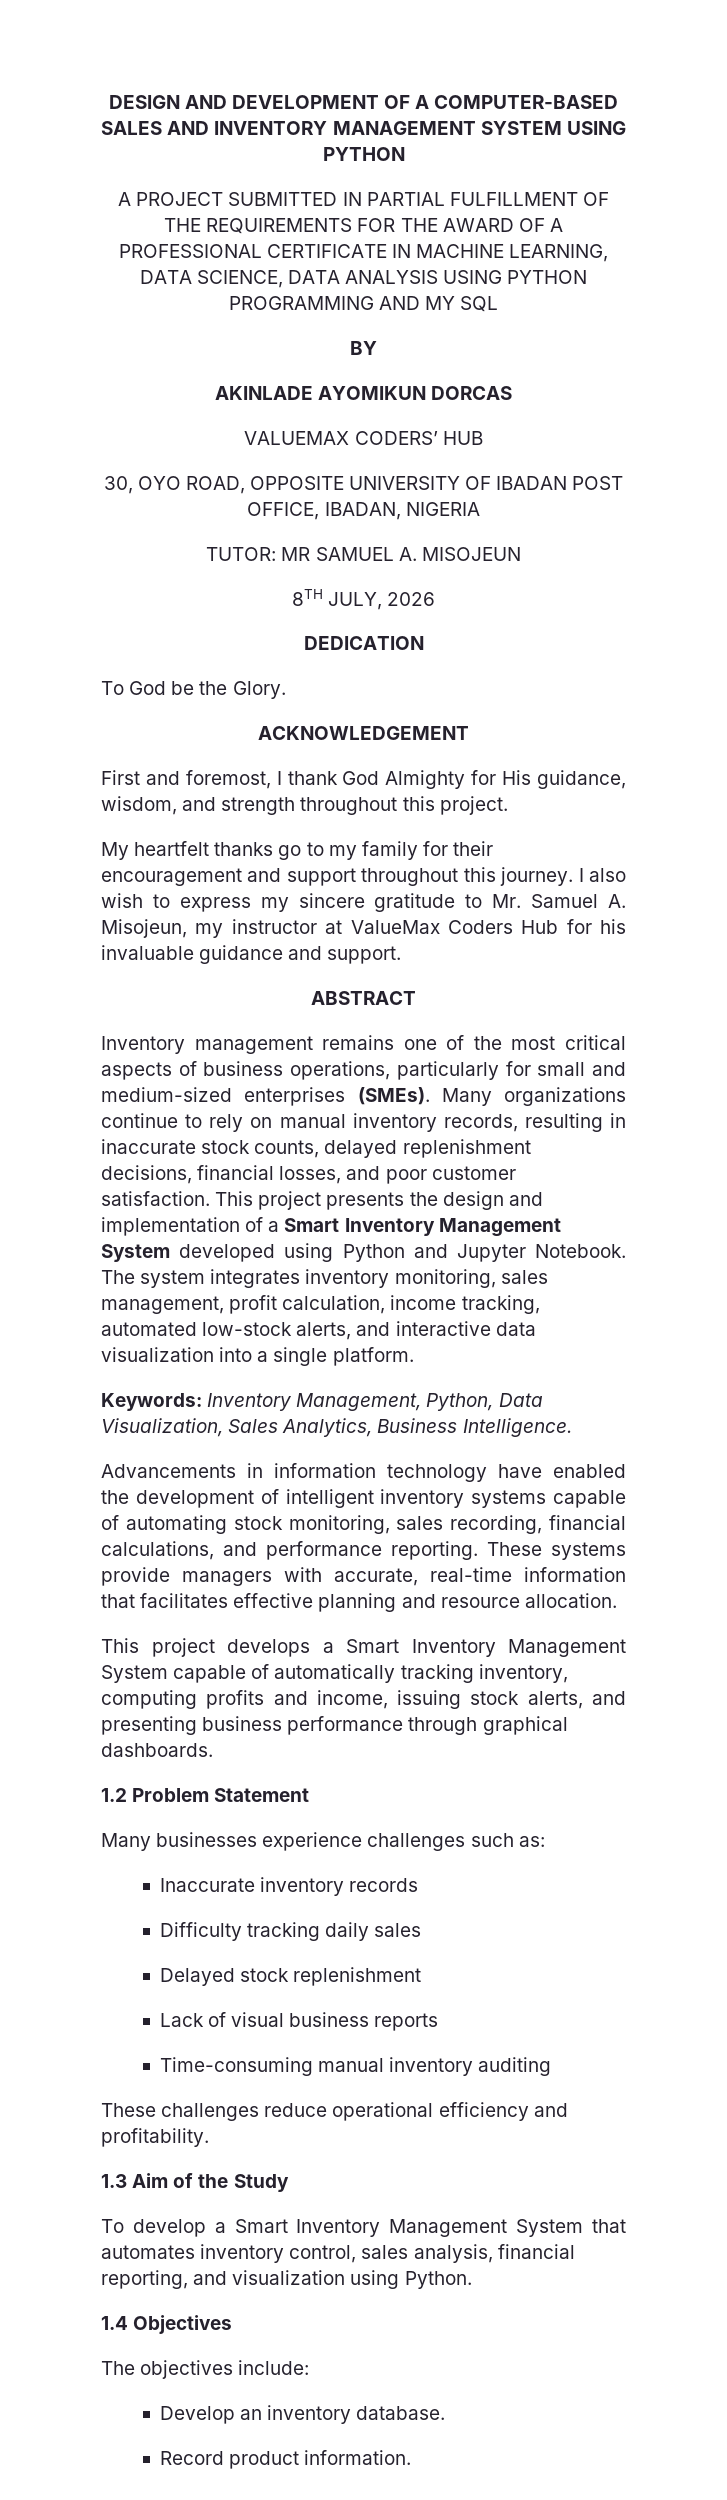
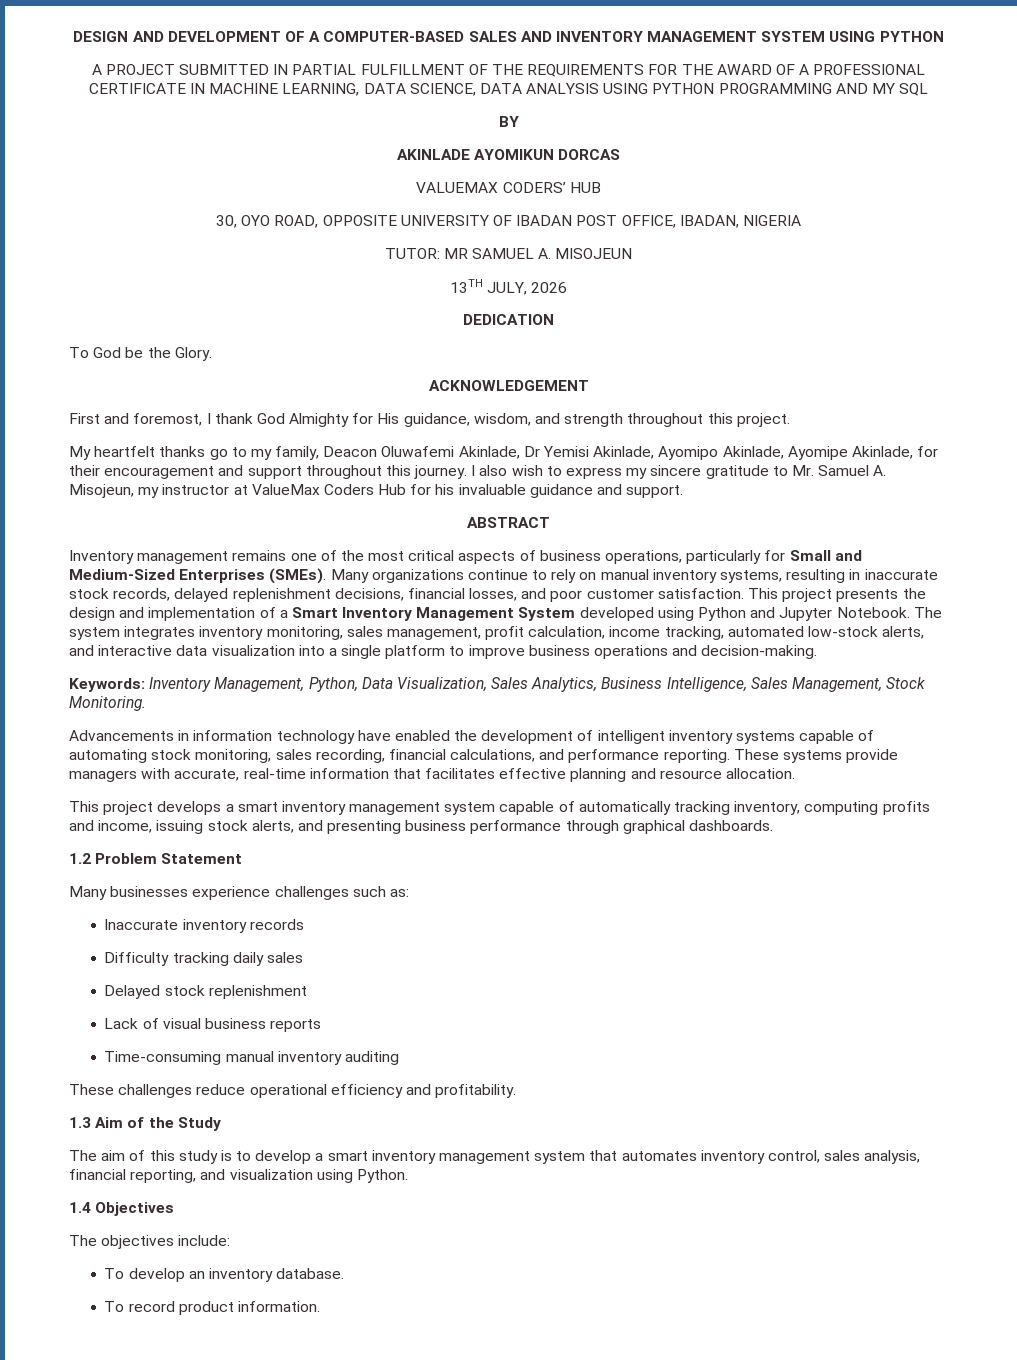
- 8TH JULY, 2026
+ 13TH JULY, 2026
- My heartfelt thanks go to my family for their encouragement and support throughout this journey.
+ My heartfelt thanks go to my family, Deacon Oluwafemi Akinlade, Dr Yemisi Akinlade, Ayomipo Akinlade, Ayomipe Akinlade, for their encouragement and support throughout this journey.
- Inventory management remains one of the most critical aspects of business operations, particularly for small and medium-sized enterprises (SMEs).
+ Inventory management remains one of the most critical aspects of business operations, particularly for Small and Medium-Sized Enterprises (SMEs).
- Many organizations continue to rely on manual inventory records, resulting in inaccurate stock counts, delayed replenishment decisions, financial losses, and poor customer satisfaction.
+ Many organizations continue to rely on manual inventory systems, resulting in inaccurate stock records, delayed replenishment decisions, financial losses, and poor customer satisfaction.
- The system integrates inventory monitoring, sales management, profit calculation, income tracking, automated low-stock alerts, and interactive data visualization into a single platform.
+ The system integrates inventory monitoring, sales management, profit calculation, income tracking, automated low-stock alerts, and interactive data visualization into a single platform to improve business operations and decision-making.
- Keywords: Inventory Management, Python, Data Visualization, Sales Analytics, Business Intelligence.
+ Keywords: Inventory Management, Python, Data Visualization, Sales Analytics, Business Intelligence, Sales Management, Stock Monitoring.
- This project develops a Smart Inventory Management System capable of automatically tracking inventory, computing profits and income, issuing stock alerts, and presenting business performance through graphical dashboards.
+ This project develops a smart inventory management system capable of automatically tracking inventory, computing profits and income, issuing stock alerts, and presenting business performance through graphical dashboards.
- To develop a Smart Inventory Management System that automates inventory control, sales analysis, financial reporting, and visualization using Python.
+ The aim of this study is to develop a smart inventory management system that automates inventory control, sales analysis, financial reporting, and visualization using Python.
- Develop an inventory database.
+ To develop an inventory database.
- Record product information.
+ To record product information.

